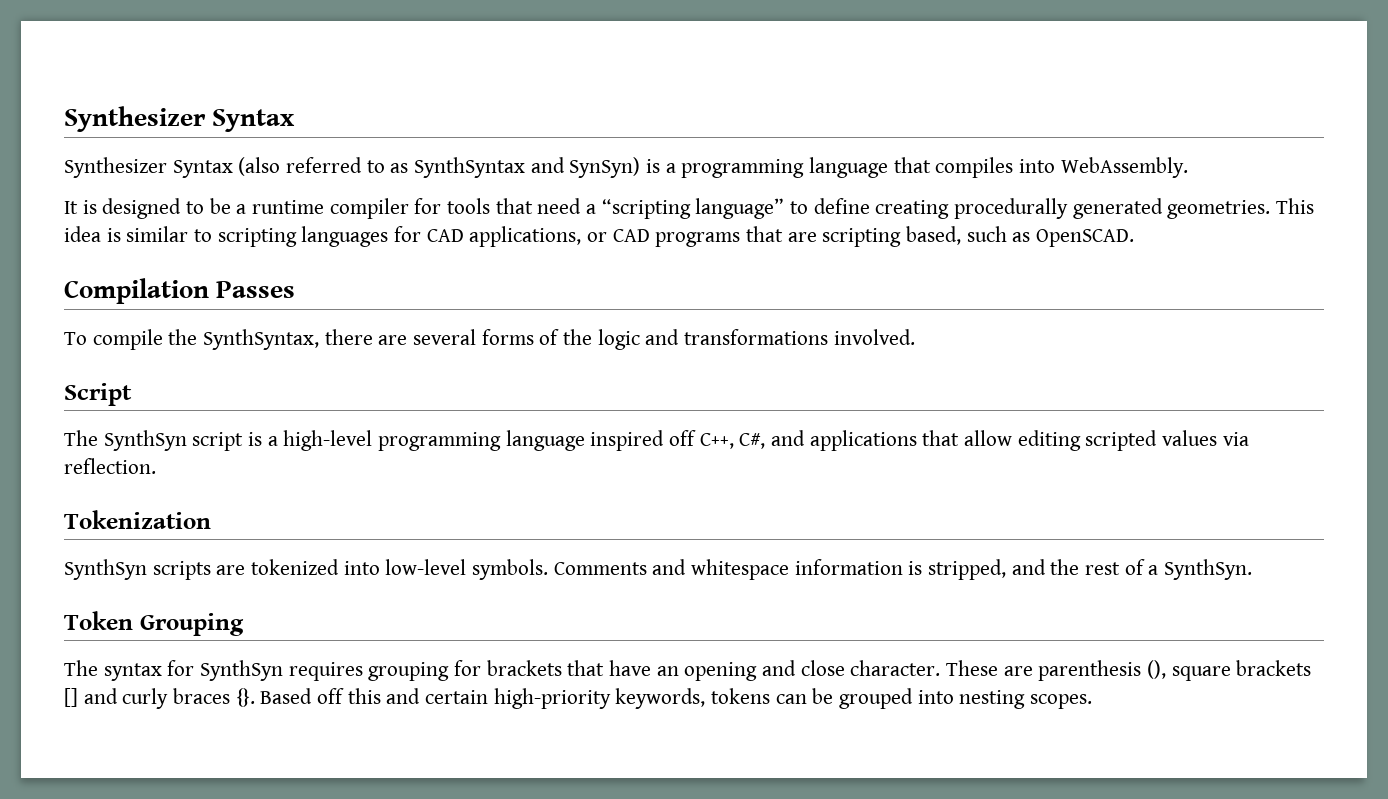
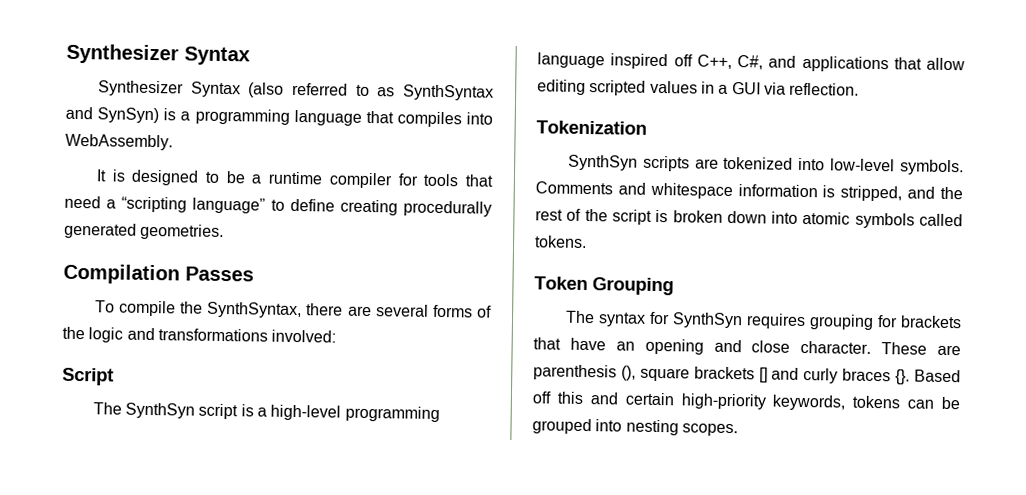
- This idea is similar to scripting languages for CAD applications, or CAD programs that are scripting based, such as OpenSCAD.
- To compile the SynthSyntax, there are several forms of the logic and transformations involved.
+ To compile the SynthSyntax, there are several forms of the logic and transformations involved:
- The SynthSyn script is a high-level programming language inspired off C++, C#, and applications that allow editing scripted values via reflection.
+ The SynthSyn script is a high-level programming language inspired off C++, C#, and applications that allow editing scripted values in a GUI via reflection.
- Comments and whitespace information is stripped, and the rest of a SynthSyn.
+ Comments and whitespace information is stripped, and the rest of the script is broken down into atomic symbols called tokens.

